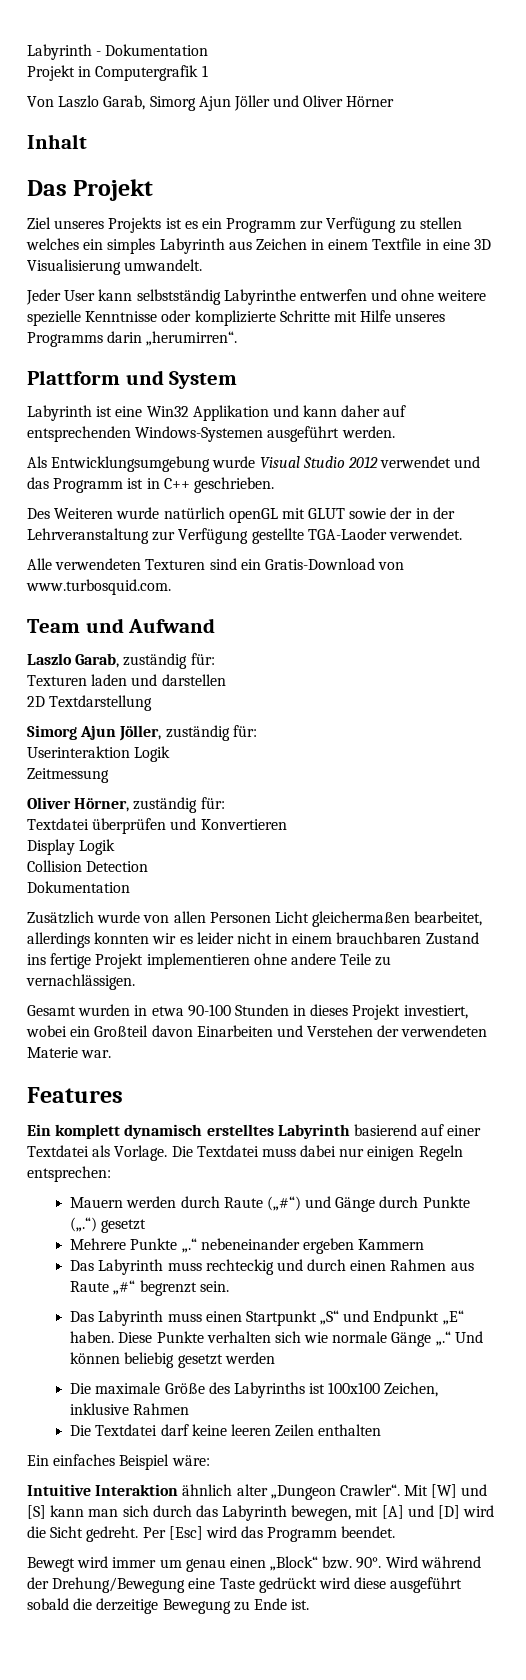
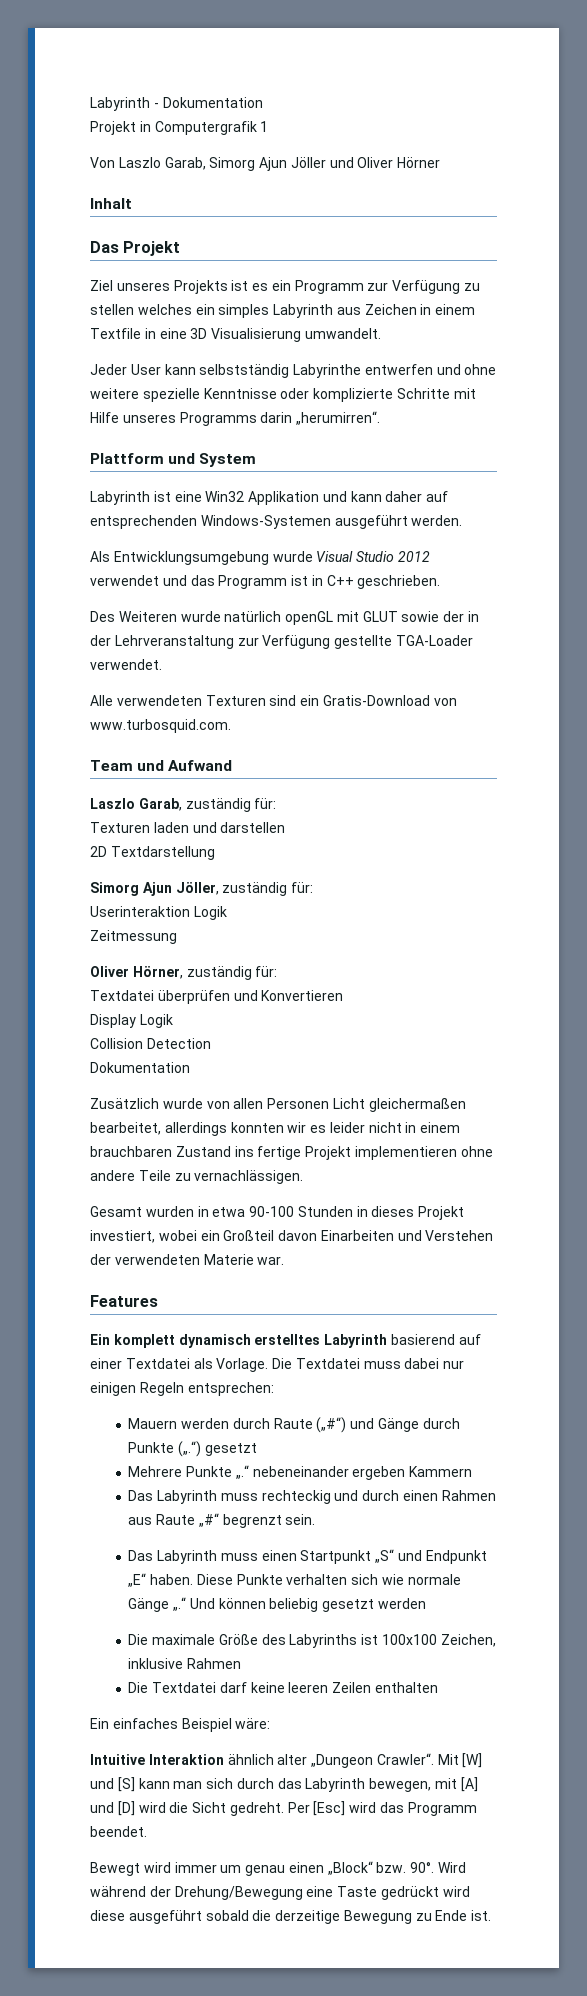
- Des Weiteren wurde natürlich openGL mit GLUT sowie der in der Lehrveranstaltung zur Verfügung gestellte TGA-Laoder verwendet.
+ Des Weiteren wurde natürlich openGL mit GLUT sowie der in der Lehrveranstaltung zur Verfügung gestellte TGA-Loader verwendet.

